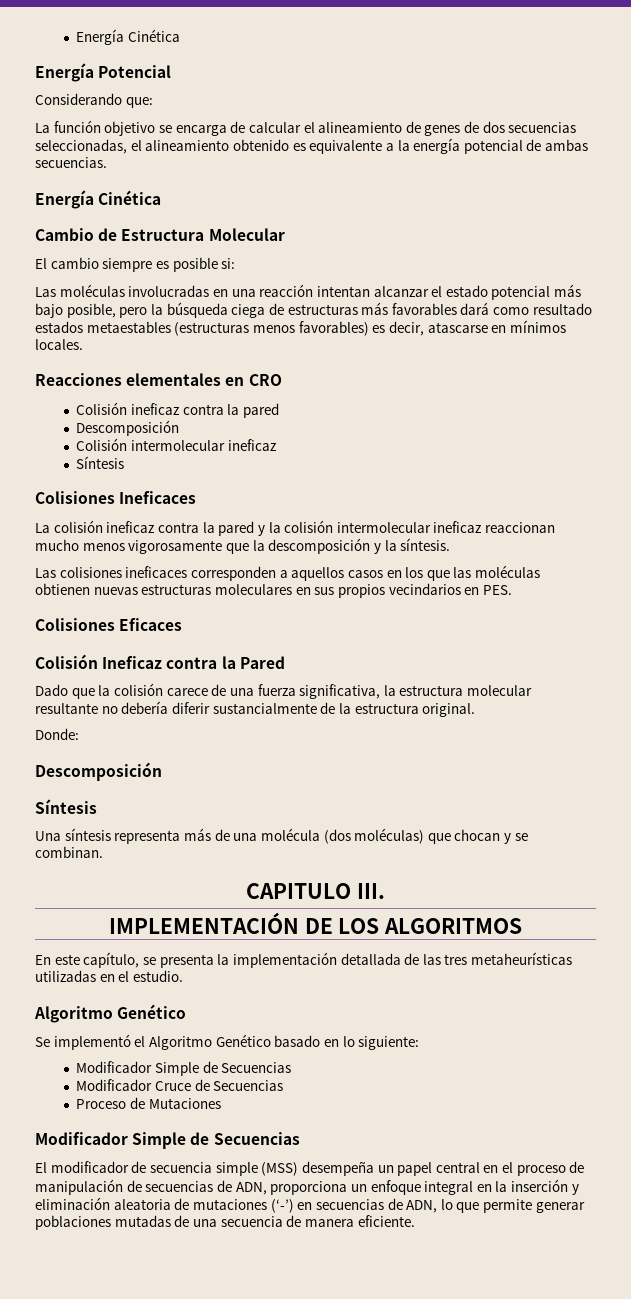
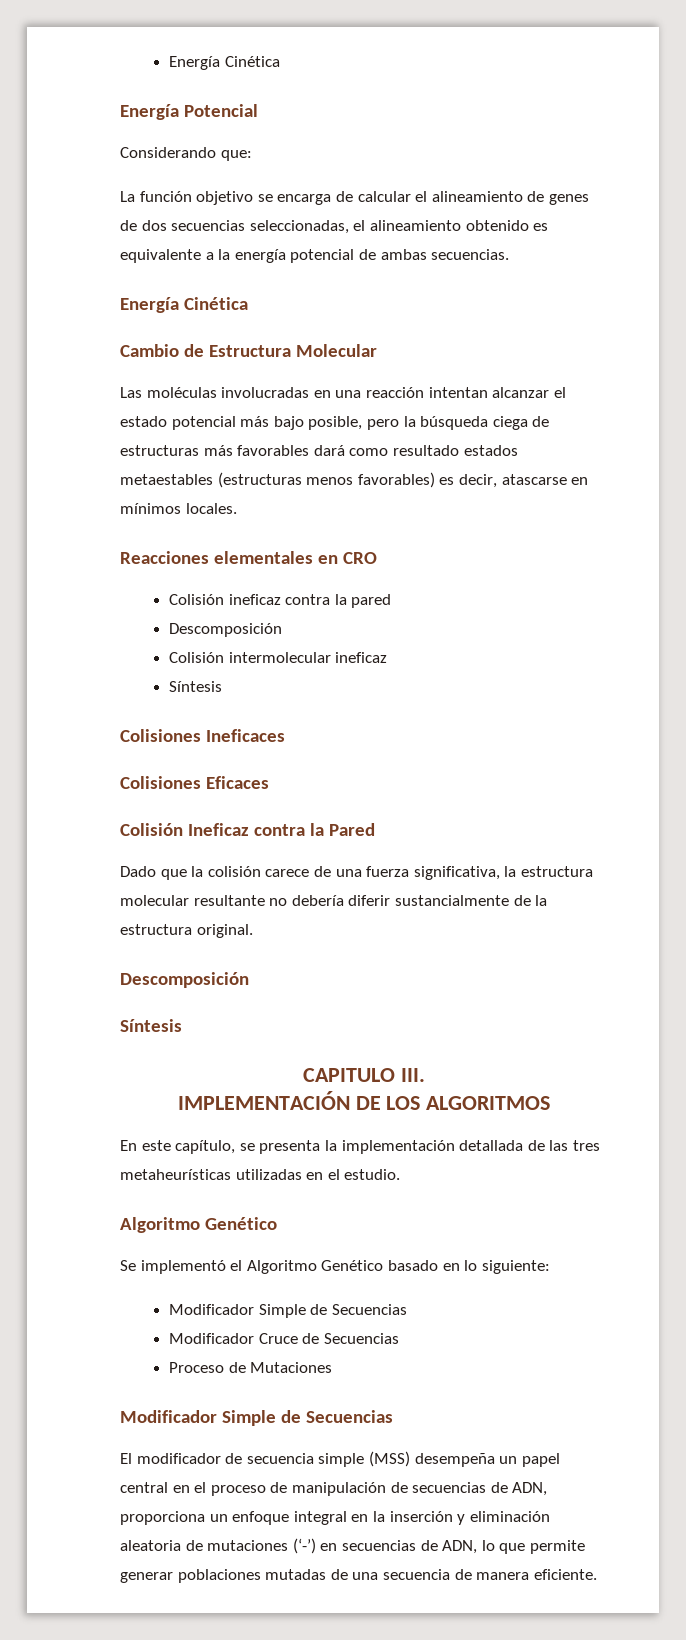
- El cambio siempre es posible si:
- La colisión ineficaz contra la pared y la colisión intermolecular ineficaz reaccionan mucho menos vigorosamente que la descomposición y la síntesis.
- Las colisiones ineficaces corresponden a aquellos casos en los que las moléculas obtienen nuevas estructuras moleculares en sus propios vecindarios en PES.
- Donde:
- Una síntesis representa más de una molécula (dos moléculas) que chocan y se combinan.

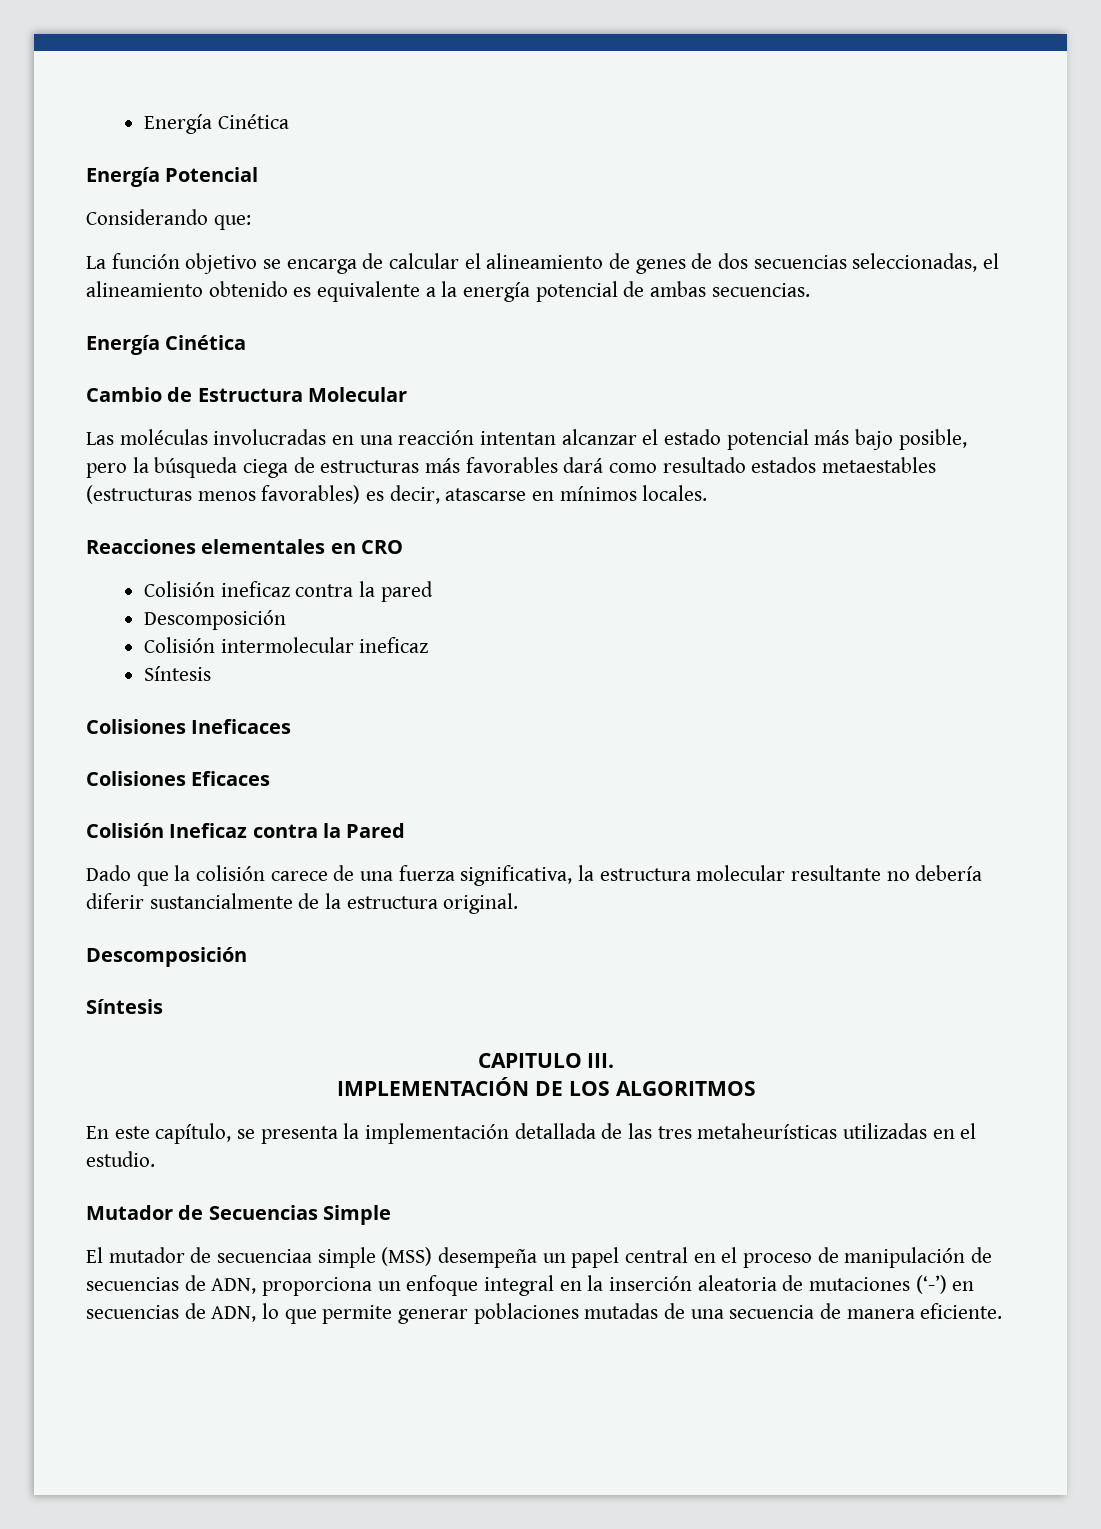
  En este capítulo, se presenta la implementación detallada de las tres metaheurísticas utilizadas en el estudio.
- Algoritmo Genético
- Se implementó el Algoritmo Genético basado en lo siguiente:
- Modificador Simple de Secuencias
- Modificador Cruce de Secuencias
- Proceso de Mutaciones
- Modificador Simple de Secuencias
+ Mutador de Secuencias Simple
- El modificador de secuencia simple (MSS) desempeña un papel central en el proceso de manipulación de secuencias de ADN, proporciona un enfoque integral en la inserción y eliminación aleatoria de mutaciones (‘-’) en secuencias de ADN, lo que permite generar poblaciones mutadas de una secuencia de manera eficiente.
+ El mutador de secuenciaa simple (MSS) desempeña un papel central en el proceso de manipulación de secuencias de ADN, proporciona un enfoque integral en la inserción aleatoria de mutaciones (‘-’) en secuencias de ADN, lo que permite generar poblaciones mutadas de una secuencia de manera eficiente.

